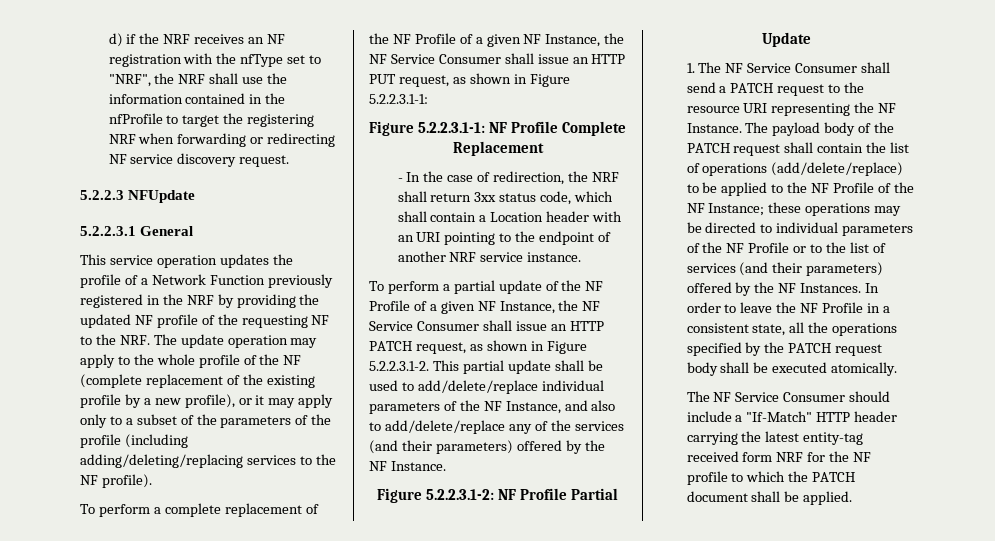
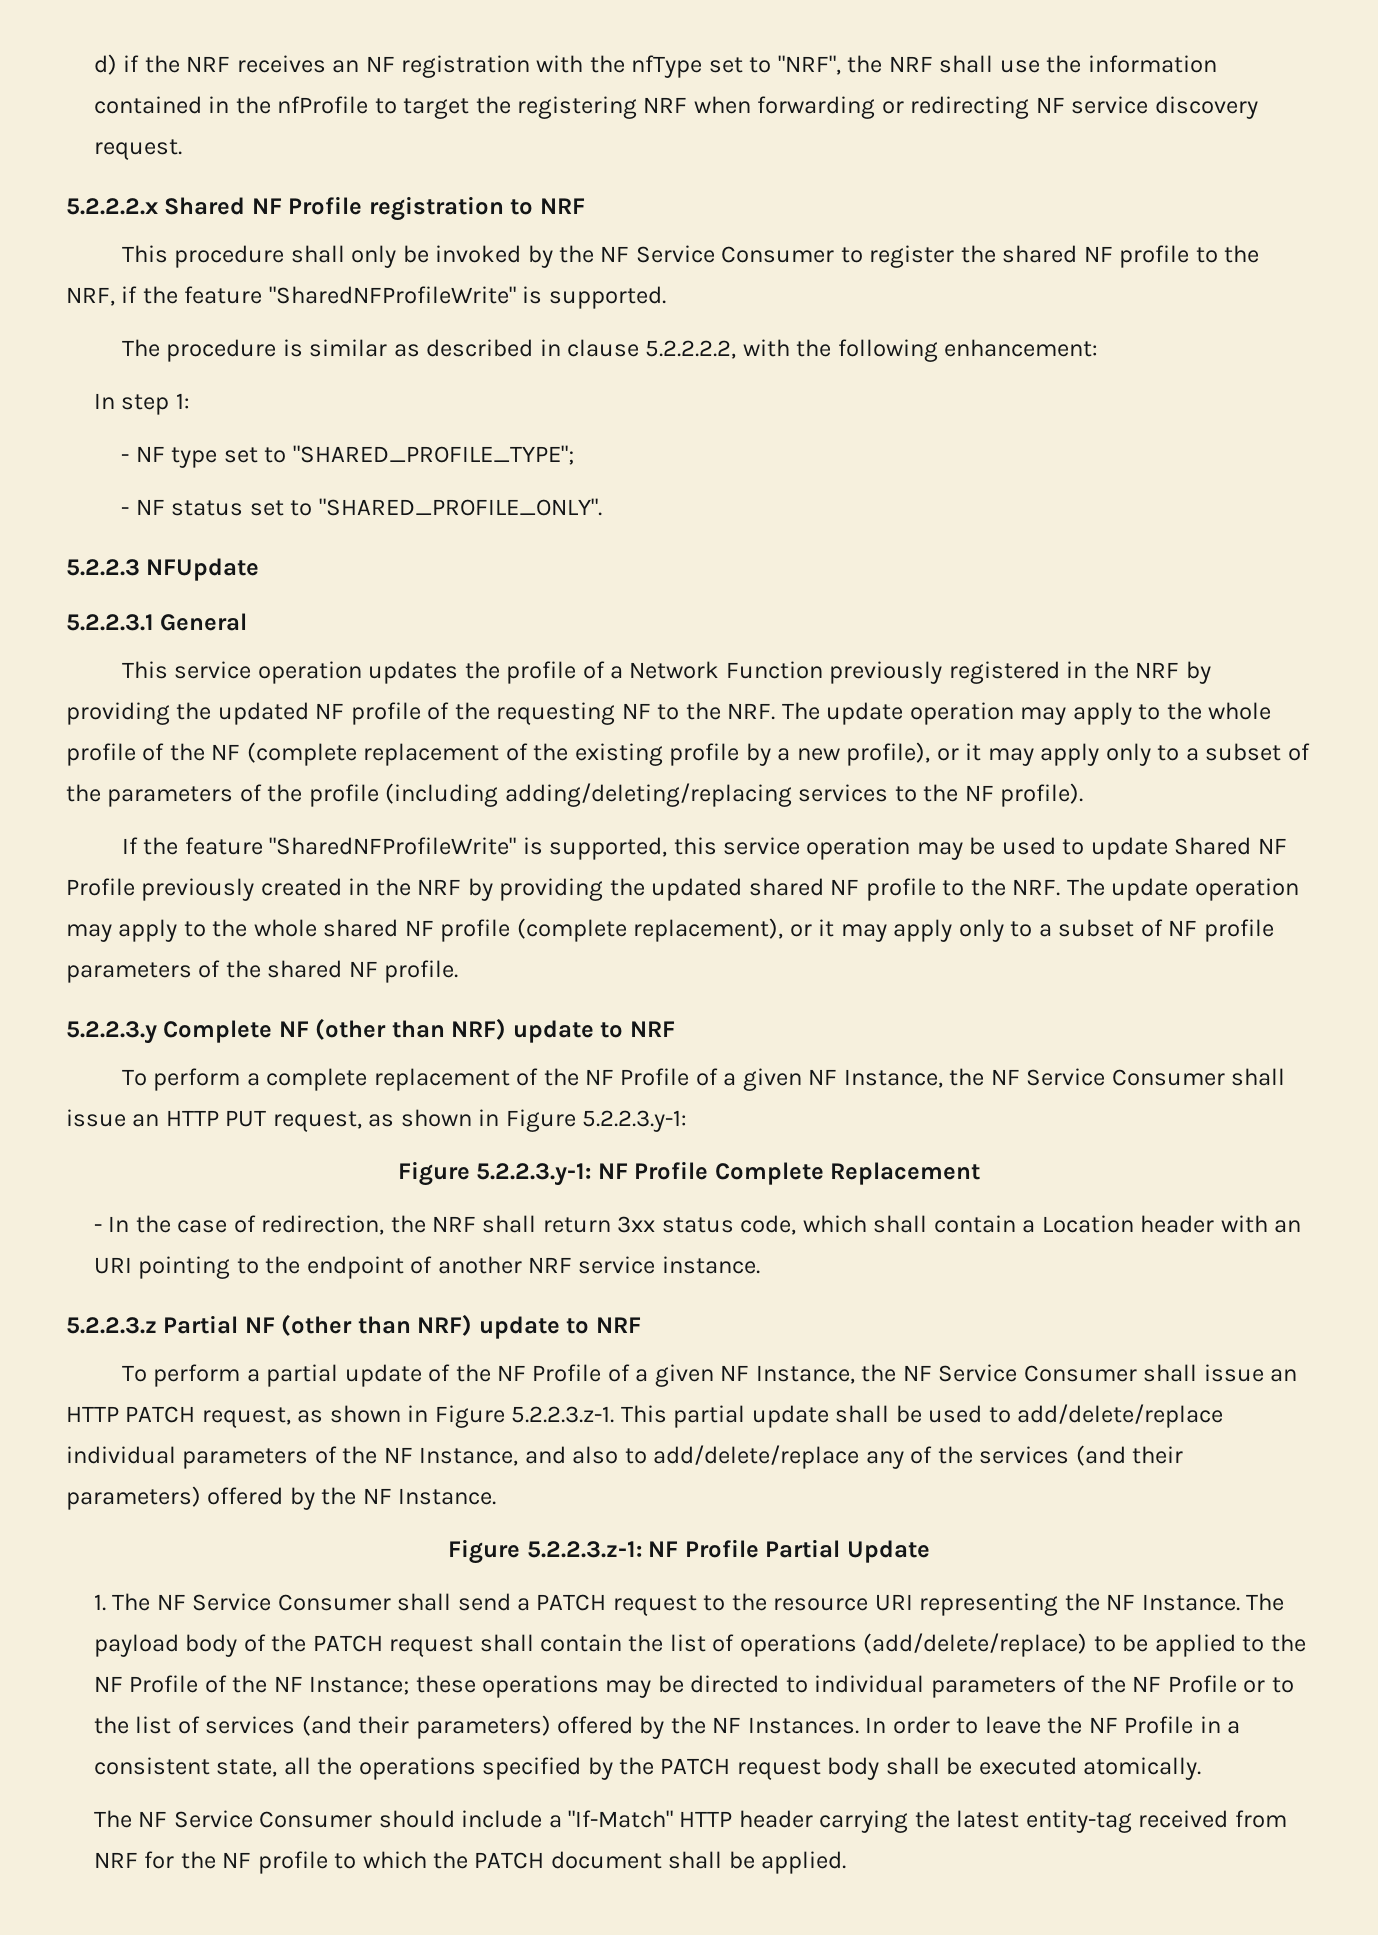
+ 5.2.2.2.x Shared NF Profile registration to NRF
+ This procedure shall only be invoked by the NF Service Consumer to register the shared NF profile to the NRF, if the feature "SharedNFProfileWrite" is supported.
+ The procedure is similar as described in clause 5.2.2.2.2, with the following enhancement:
+ In step 1:
+ - NF type set to "SHARED_PROFILE_TYPE";
+ - NF status set to "SHARED_PROFILE_ONLY".
+ If the feature "SharedNFProfileWrite" is supported, this service operation may be used to update Shared NF Profile previously created in the NRF by providing the updated shared NF profile to the NRF. The update operation may apply to the whole shared NF profile (complete replacement), or it may apply only to a subset of NF profile parameters of the shared NF profile.
+ 5.2.2.3.y Complete NF (other than NRF) update to NRF
- To perform a complete replacement of the NF Profile of a given NF Instance, the NF Service Consumer shall issue an HTTP PUT request, as shown in Figure 5.2.2.3.1-1:
- Figure 5.2.2.3.1-1: NF Profile Complete Replacement
+ To perform a complete replacement of the NF Profile of a given NF Instance, the NF Service Consumer shall issue an HTTP PUT request, as shown in Figure 5.2.2.3.y-1:
+ Figure 5.2.2.3.y-1: NF Profile Complete Replacement
+ 5.2.2.3.z Partial NF (other than NRF) update to NRF
- To perform a partial update of the NF Profile of a given NF Instance, the NF Service Consumer shall issue an HTTP PATCH request, as shown in Figure 5.2.2.3.1-2. This partial update shall be used to add/delete/replace individual parameters of the NF Instance, and also to add/delete/replace any of the services (and their parameters) offered by the NF Instance.
+ To perform a partial update of the NF Profile of a given NF Instance, the NF Service Consumer shall issue an HTTP PATCH request, as shown in Figure 5.2.2.3.z-1. This partial update shall be used to add/delete/replace individual parameters of the NF Instance, and also to add/delete/replace any of the services (and their parameters) offered by the NF Instance.
- Figure 5.2.2.3.1-2: NF Profile Partial Update
+ Figure 5.2.2.3.z-1: NF Profile Partial Update
- The NF Service Consumer should include a "If-Match" HTTP header carrying the latest entity-tag received form NRF for the NF profile to which the PATCH document shall be applied.
+ The NF Service Consumer should include a "If-Match" HTTP header carrying the latest entity-tag received from NRF for the NF profile to which the PATCH document shall be applied.

